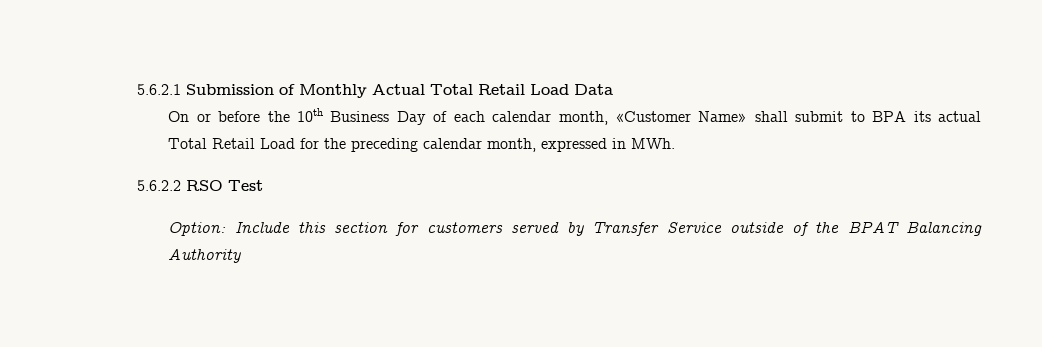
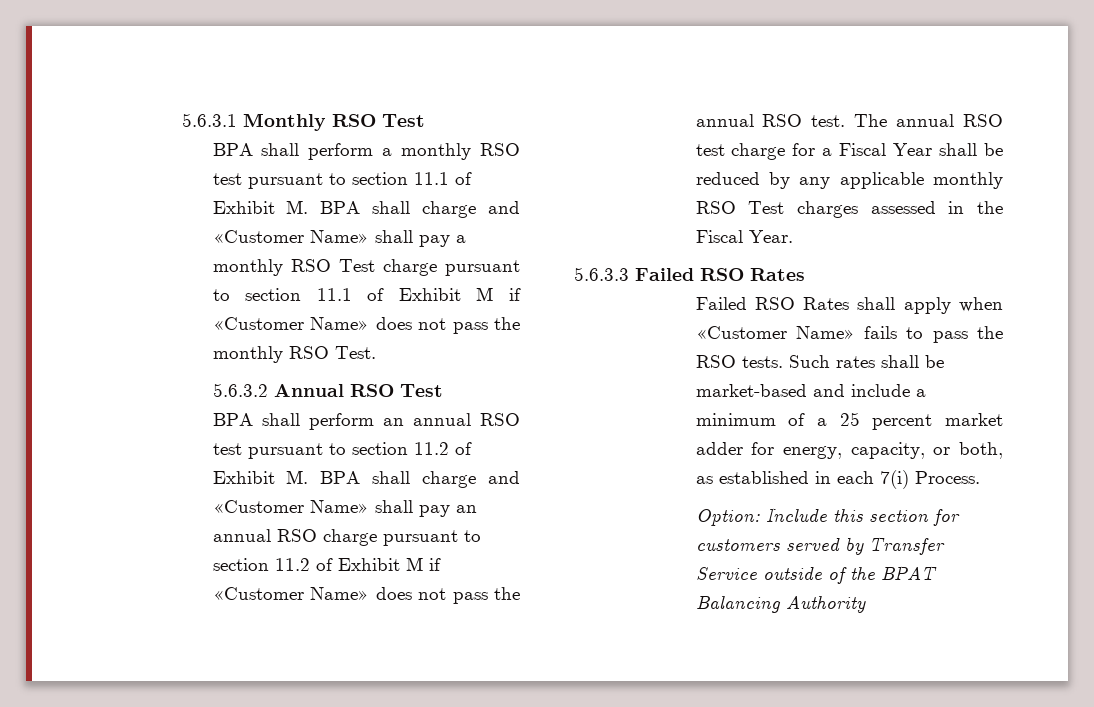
- 5.6.2.1 Submission of Monthly Actual Total Retail Load Data
- On or before the 10th Business Day of each calendar month, «Customer Name» shall submit to BPA its actual Total Retail Load for the preceding calendar month, expressed in MWh.
- 5.6.2.2 RSO Test
+ 5.6.3.1 Monthly RSO Test
+ BPA shall perform a monthly RSO test pursuant to section 11.1 of Exhibit M. BPA shall charge and «Customer Name» shall pay a monthly RSO Test charge pursuant to section 11.1 of Exhibit M if «Customer Name» does not pass the monthly RSO Test.
+ 5.6.3.2 Annual RSO Test
+ BPA shall perform an annual RSO test pursuant to section 11.2 of Exhibit M. BPA shall charge and «Customer Name» shall pay an annual RSO charge pursuant to section 11.2 of Exhibit M if «Customer Name» does not pass the annual RSO test. The annual RSO test charge for a Fiscal Year shall be reduced by any applicable monthly RSO Test charges assessed in the Fiscal Year.
+ 5.6.3.3 Failed RSO Rates
+ Failed RSO Rates shall apply when «Customer Name» fails to pass the RSO tests. Such rates shall be market-based and include a minimum of a 25 percent market adder for energy, capacity, or both, as established in each 7(i) Process.

